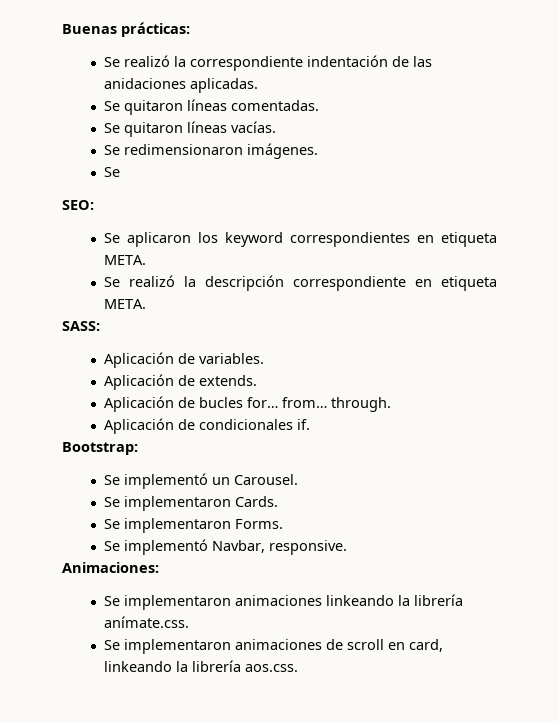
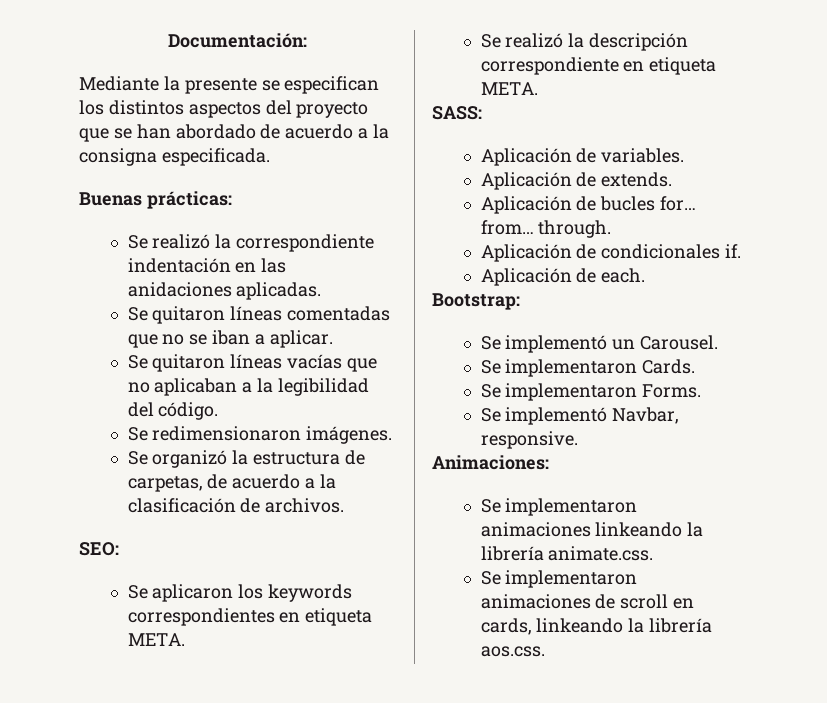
+ Documentación:
+ Mediante la presente se especifican los distintos aspectos del proyecto que se han abordado de acuerdo a la consigna especificada.
- Se realizó la correspondiente indentación de las anidaciones aplicadas.
+ Se realizó la correspondiente indentación en las anidaciones aplicadas.
- Se quitaron líneas comentadas.
- Se quitaron líneas vacías.
+ Se quitaron líneas comentadas que no se iban a aplicar.
+ Se quitaron líneas vacías que no aplicaban a la legibilidad del código.
  Se redimensionaron imágenes.
- Se
+ Se organizó la estructura de carpetas, de acuerdo a la clasificación de archivos.
- Se aplicaron los keyword correspondientes en etiqueta META.
+ Se aplicaron los keywords correspondientes en etiqueta META.
+ Aplicación de each.
- Se implementaron animaciones linkeando la librería anímate.css.
+ Se implementaron animaciones linkeando la librería animate.css.
- Se implementaron animaciones de scroll en card, linkeando la librería aos.css.
+ Se implementaron animaciones de scroll en cards, linkeando la librería aos.css.

